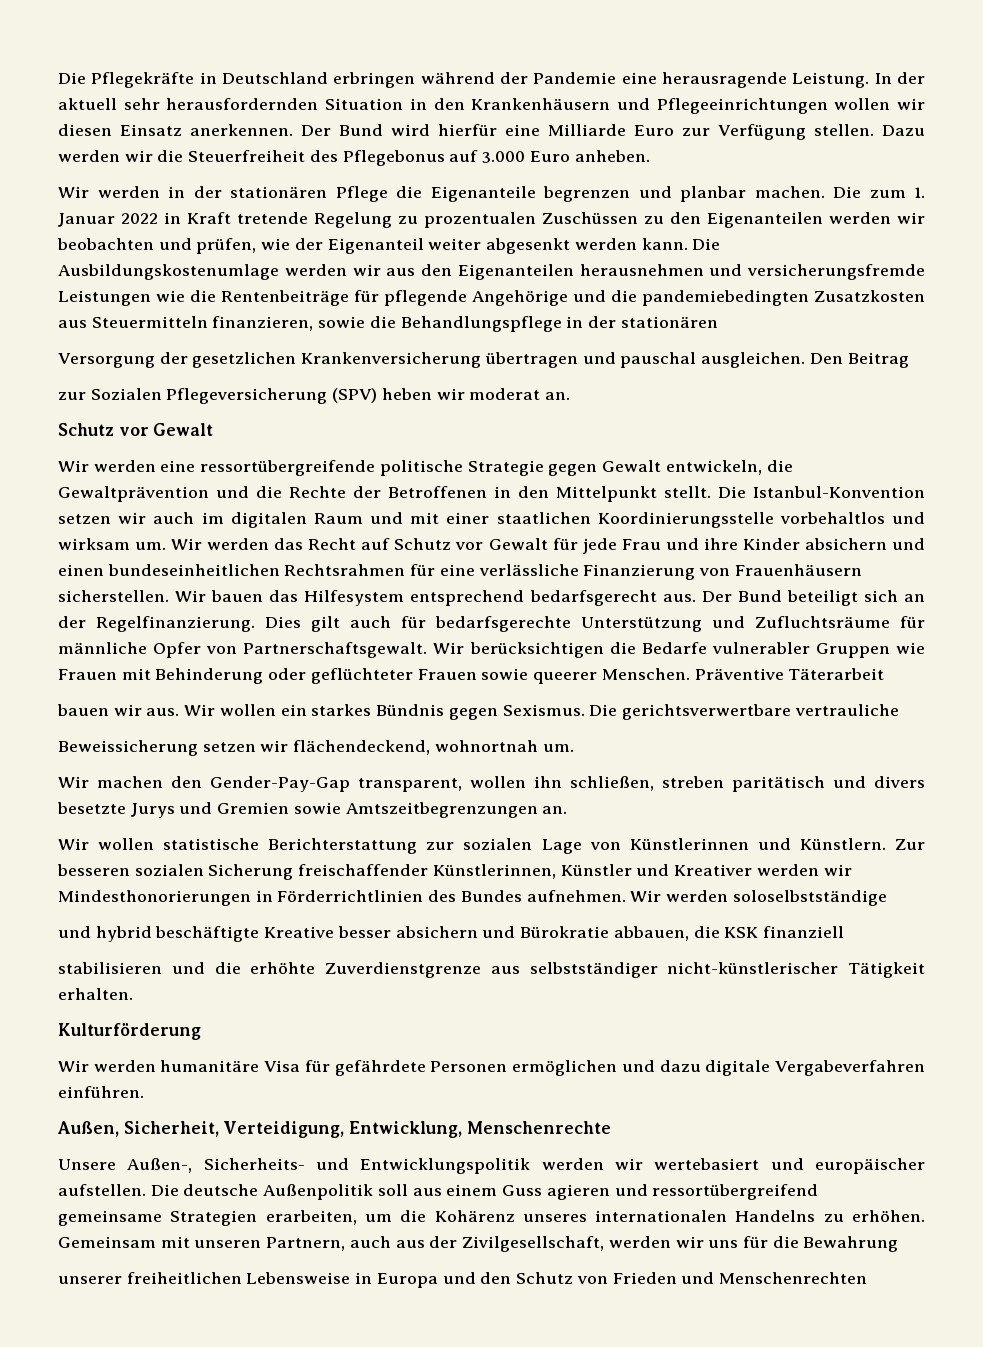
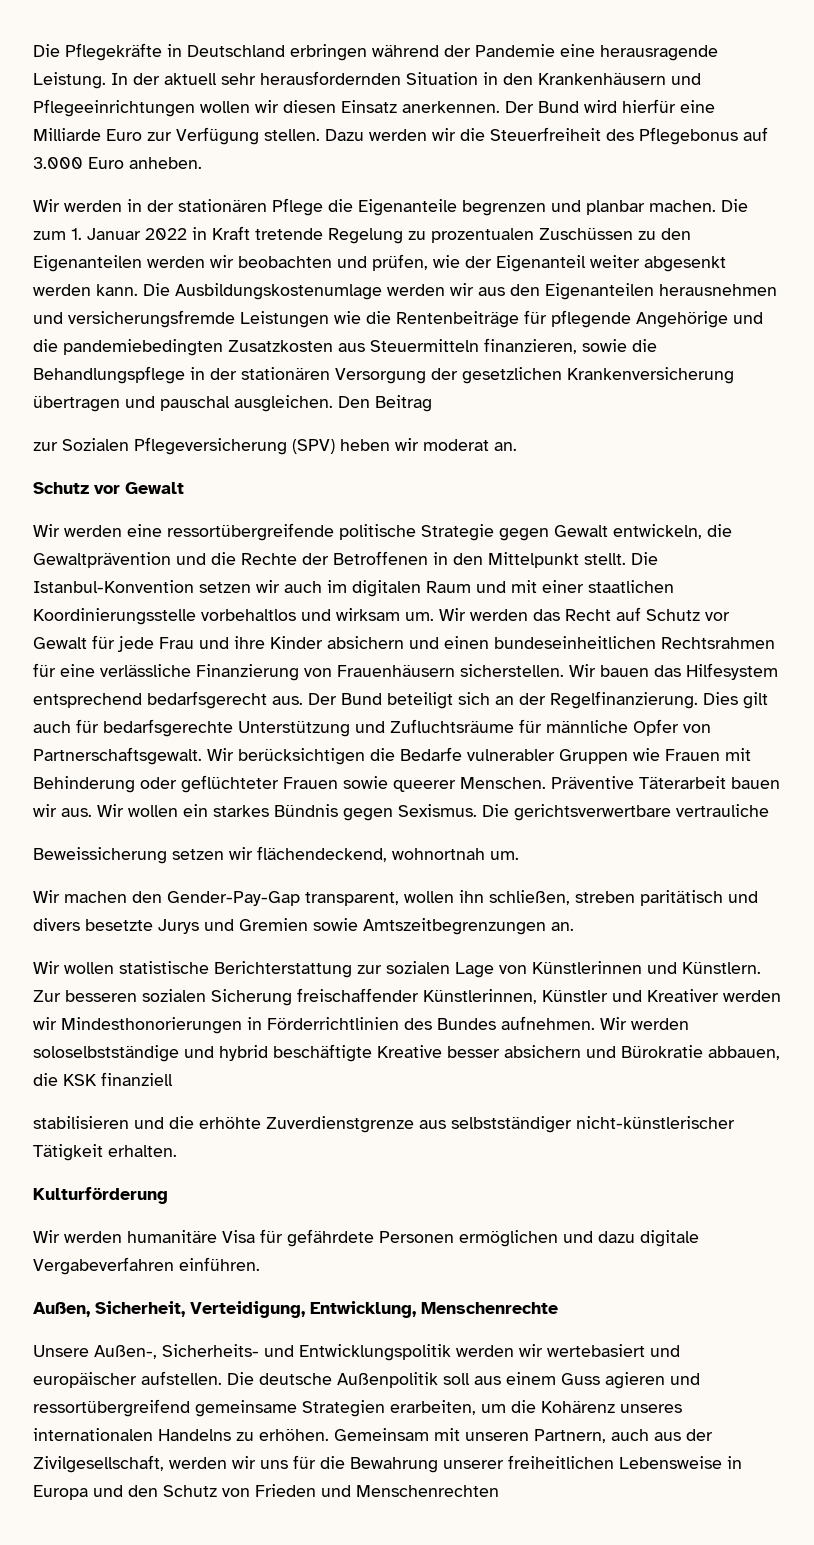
- Die Ausbildungskostenumlage werden wir aus den Eigenanteilen herausnehmen und versicherungsfremde Leistungen wie die Rentenbeiträge für pflegende Angehörige und die pandemiebedingten Zusatzkosten aus Steuermitteln finanzieren, sowie die Behandlungspflege in der stationären
- Versorgung der gesetzlichen Krankenversicherung übertragen und pauschal ausgleichen.
+ Die Ausbildungskostenumlage werden wir aus den Eigenanteilen herausnehmen und versicherungsfremde Leistungen wie die Rentenbeiträge für pflegende Angehörige und die pandemiebedingten Zusatzkosten aus Steuermitteln finanzieren, sowie die Behandlungspflege in der stationären Versorgung der gesetzlichen Krankenversicherung übertragen und pauschal ausgleichen.
- Präventive Täterarbeit
- bauen wir aus.
+ Präventive Täterarbeit bauen wir aus.
- Wir werden soloselbstständige
- und hybrid beschäftigte Kreative besser absichern und Bürokratie abbauen, die KSK finanziell
+ Wir werden soloselbstständige und hybrid beschäftigte Kreative besser absichern und Bürokratie abbauen, die KSK finanziell
- Gemeinsam mit unseren Partnern, auch aus der Zivilgesellschaft, werden wir uns für die Bewahrung
- unserer freiheitlichen Lebensweise in Europa und den Schutz von Frieden und Menschenrechten
+ Gemeinsam mit unseren Partnern, auch aus der Zivilgesellschaft, werden wir uns für die Bewahrung unserer freiheitlichen Lebensweise in Europa und den Schutz von Frieden und Menschenrechten

